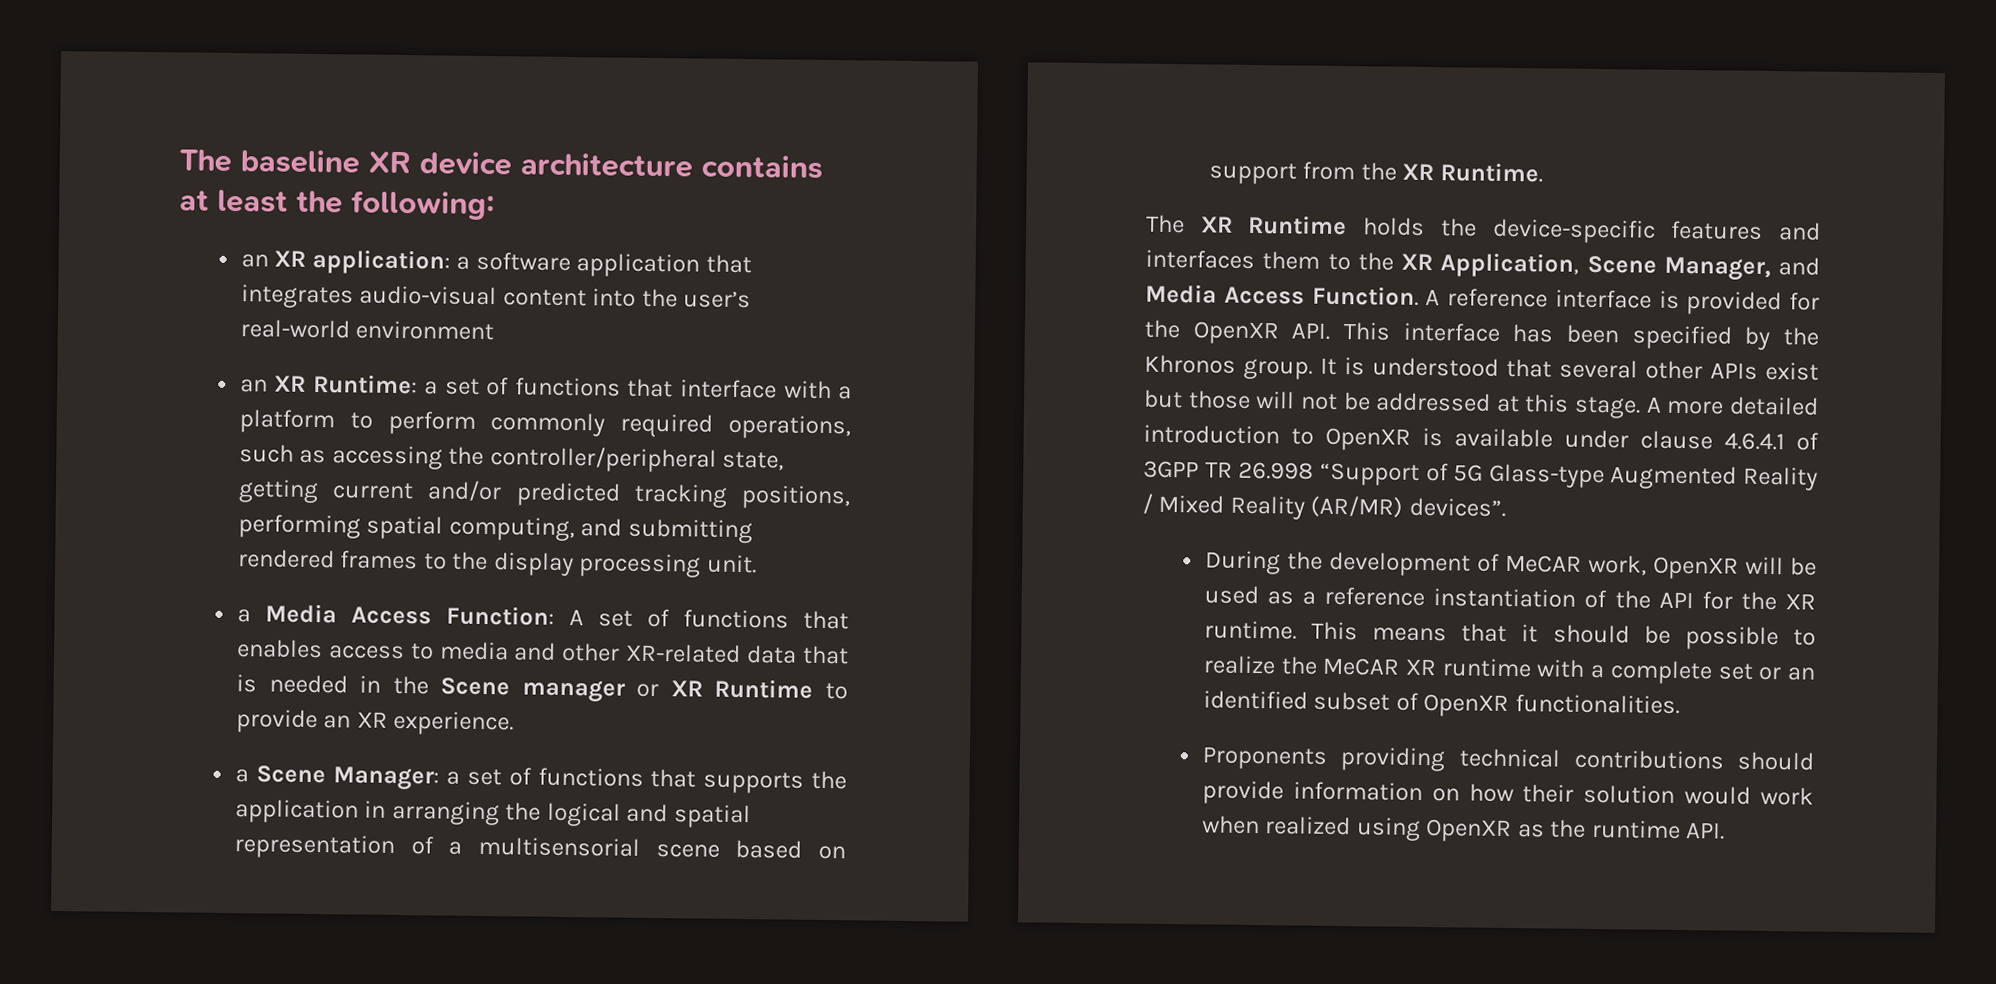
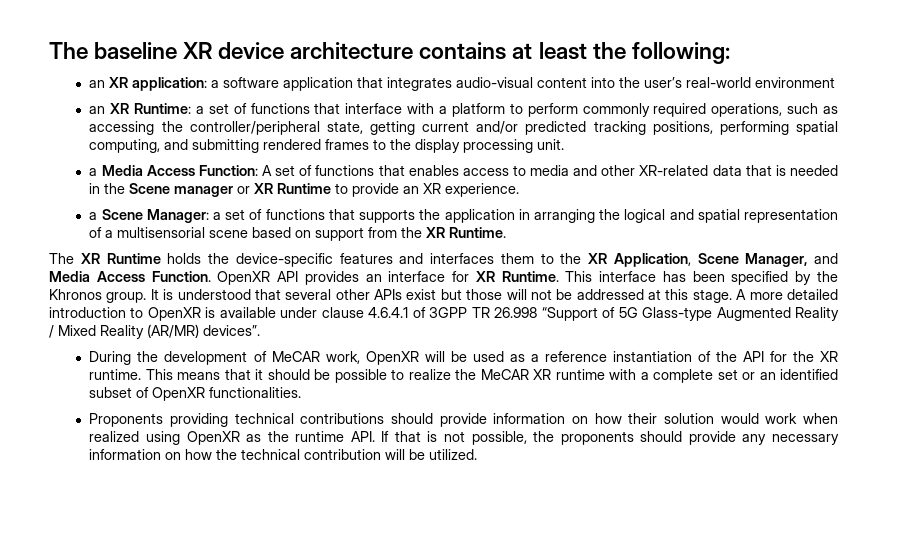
- A reference interface is provided for the OpenXR API. This interface has been specified by the Khronos group.
+ OpenXR API provides an interface for XR Runtime. This interface has been specified by the Khronos group.
- Proponents providing technical contributions should provide information on how their solution would work when realized using OpenXR as the runtime API.
+ Proponents providing technical contributions should provide information on how their solution would work when realized using OpenXR as the runtime API. If that is not possible, the proponents should provide any necessary information on how the technical contribution will be utilized.

